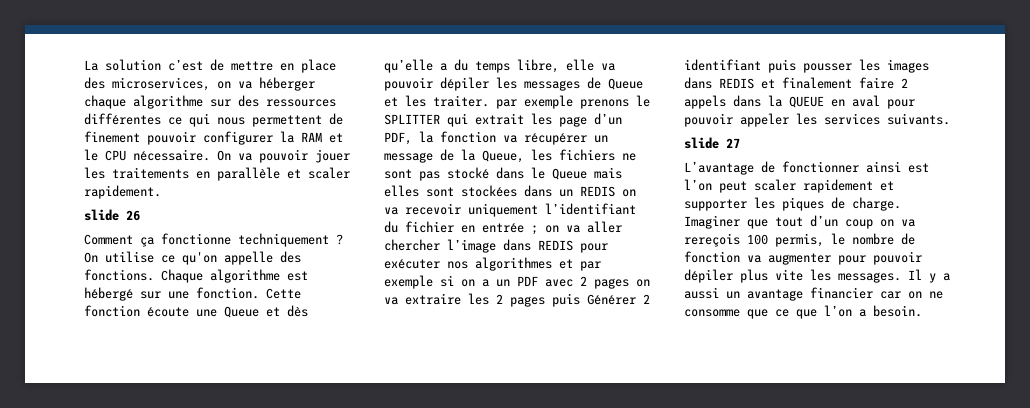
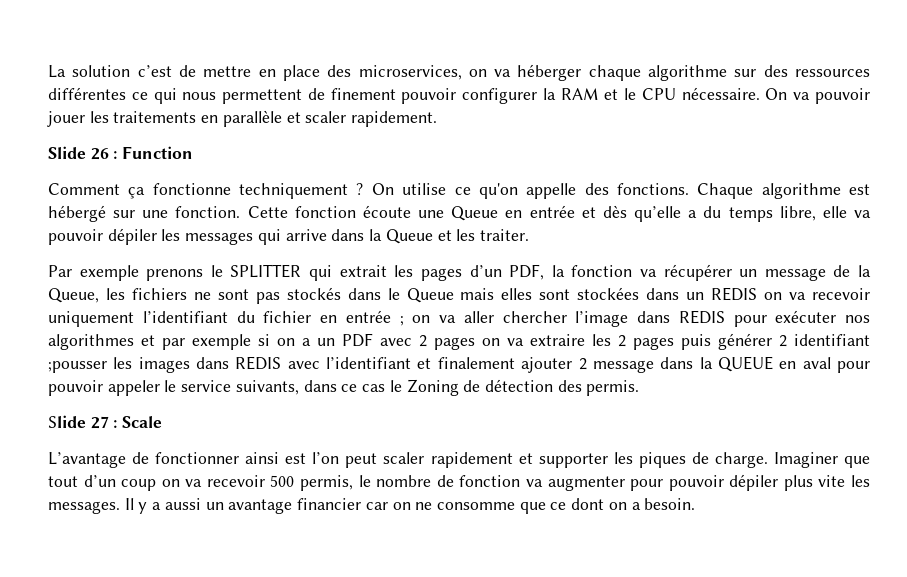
- slide 26
+ Slide 26 : Function
- Cette fonction écoute une Queue et dès qu’elle a du temps libre, elle va pouvoir dépiler les messages de Queue et les traiter. par exemple prenons le SPLITTER qui extrait les page d’un PDF, la fonction va récupérer un message de la Queue, les fichiers ne sont pas stocké dans le Queue mais elles sont stockées dans un REDIS on va recevoir uniquement l’identifiant du fichier en entrée ;
+ Cette fonction écoute une Queue en entrée et dès qu’elle a du temps libre, elle va pouvoir dépiler les messages qui arrive dans la Queue et les traiter.
+ Par exemple prenons le SPLITTER qui extrait les pages d’un PDF, la fonction va récupérer un message de la Queue, les fichiers ne sont pas stockés dans le Queue mais elles sont stockées dans un REDIS on va recevoir uniquement l’identifiant du fichier en entrée ;
- on va aller chercher l’image dans REDIS pour exécuter nos algorithmes et par exemple si on a un PDF avec 2 pages on va extraire les 2 pages puis Générer 2 identifiant puis pousser les images dans REDIS et finalement faire 2 appels dans la QUEUE en aval pour pouvoir appeler les services suivants.
- slide 27
+ on va aller chercher l’image dans REDIS pour exécuter nos algorithmes et par exemple si on a un PDF avec 2 pages on va extraire les 2 pages puis générer 2 identifiant ;pousser les images dans REDIS avec l’identifiant et finalement ajouter 2 message dans la QUEUE en aval pour pouvoir appeler le service suivants, dans ce cas le Zoning de détection des permis.
+ Slide 27 : Scale
- Imaginer que tout d’un coup on va rereçois 100 permis, le nombre de fonction va augmenter pour pouvoir dépiler plus vite les messages.
+ Imaginer que tout d’un coup on va recevoir 500 permis, le nombre de fonction va augmenter pour pouvoir dépiler plus vite les messages.
- Il y a aussi un avantage financier car on ne consomme que ce que l’on a besoin.
+ Il y a aussi un avantage financier car on ne consomme que ce dont on a besoin.

